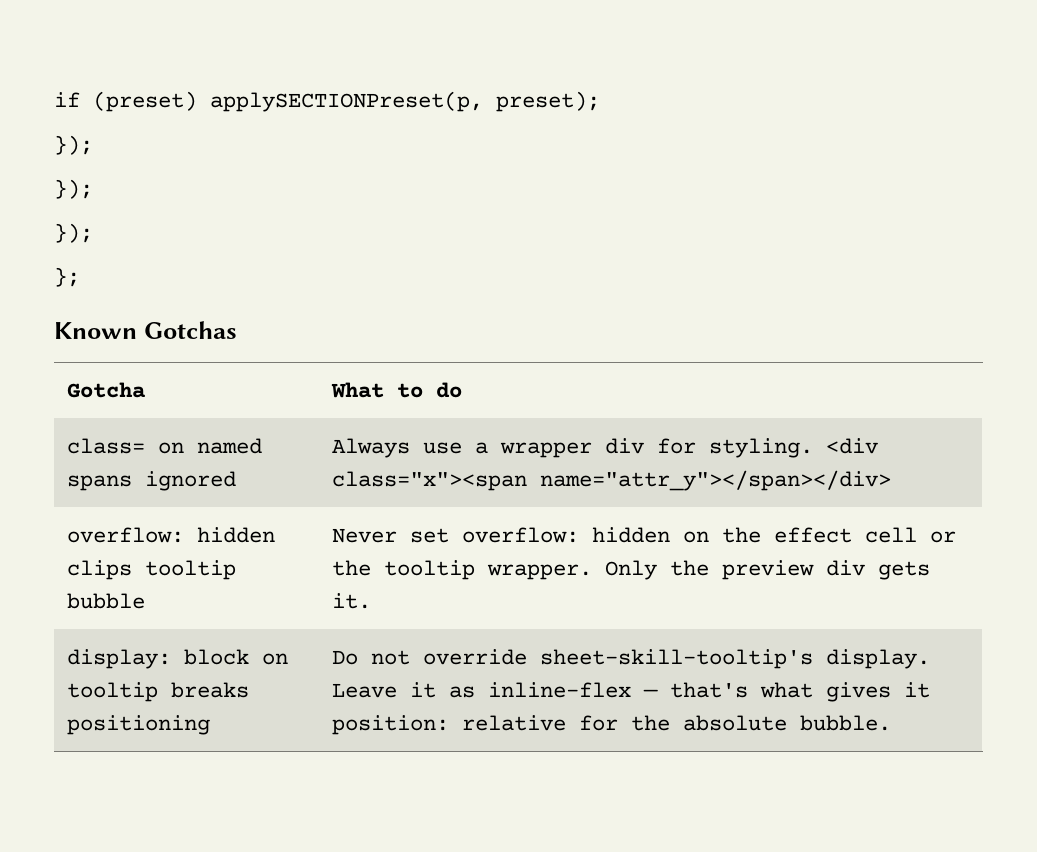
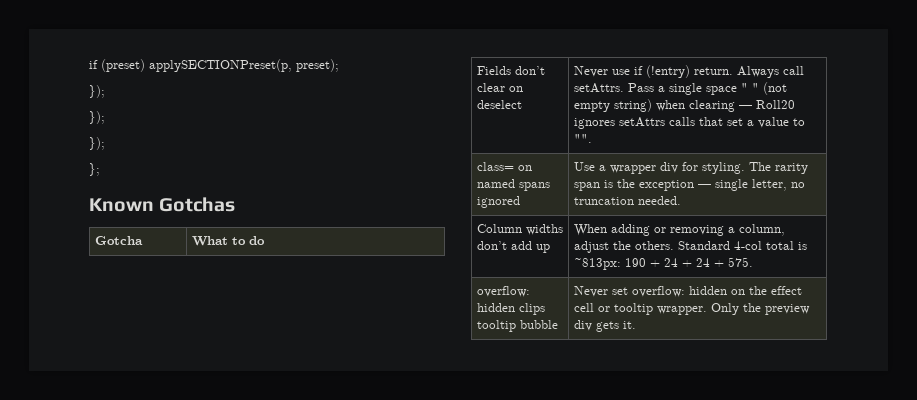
+ Fields don’t clear on deselect | Never use if (!entry) return. Always call setAttrs. Pass a single space " " (not empty string) when clearing — Roll20 ignores setAttrs calls that set a value to "".
- class= on named spans ignored | Always use a wrapper div for styling. <div class="x"><span name="attr_y"></span></div>
+ class= on named spans ignored | Use a wrapper div for styling. The rarity span is the exception — single letter, no truncation needed.
+ Column widths don’t add up | When adding or removing a column, adjust the others. Standard 4-col total is ~813px: 190 + 24 + 24 + 575.
- overflow: hidden clips tooltip bubble | Never set overflow: hidden on the effect cell or the tooltip wrapper. Only the preview div gets it.
+ overflow: hidden clips tooltip bubble | Never set overflow: hidden on the effect cell or tooltip wrapper. Only the preview div gets it.
- display: block on tooltip breaks positioning | Do not override sheet-skill-tooltip's display. Leave it as inline-flex — that's what gives it position: relative for the absolute bubble.

